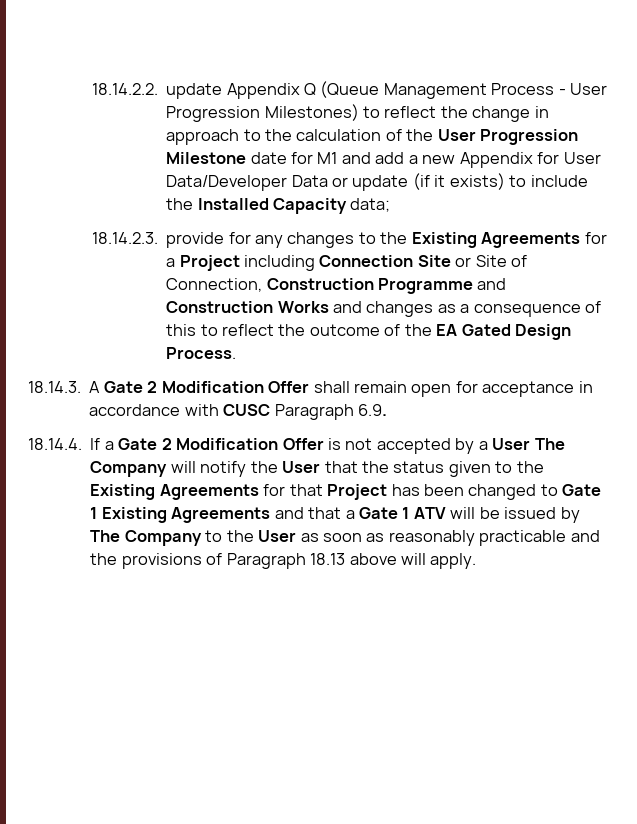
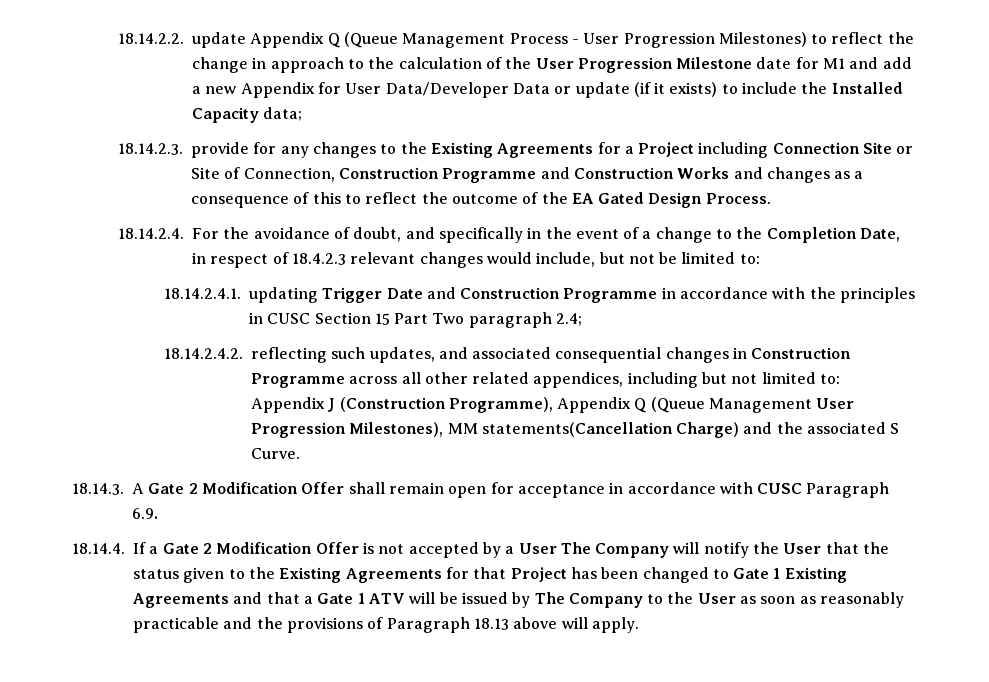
+ 18.14.2.4. For the avoidance of doubt, and specifically in the event of a change to the Completion Date, in respect of 18.4.2.3 relevant changes would include, but not be limited to:
+ 18.14.2.4.1. updating Trigger Date and Construction Programme in accordance with the principles in CUSC Section 15 Part Two paragraph 2.4;
+ 18.14.2.4.2. reflecting such updates, and associated consequential changes in Construction Programme across all other related appendices, including but not limited to: Appendix J (Construction Programme), Appendix Q (Queue Management User Progression Milestones), MM statements(Cancellation Charge) and the associated S Curve.

